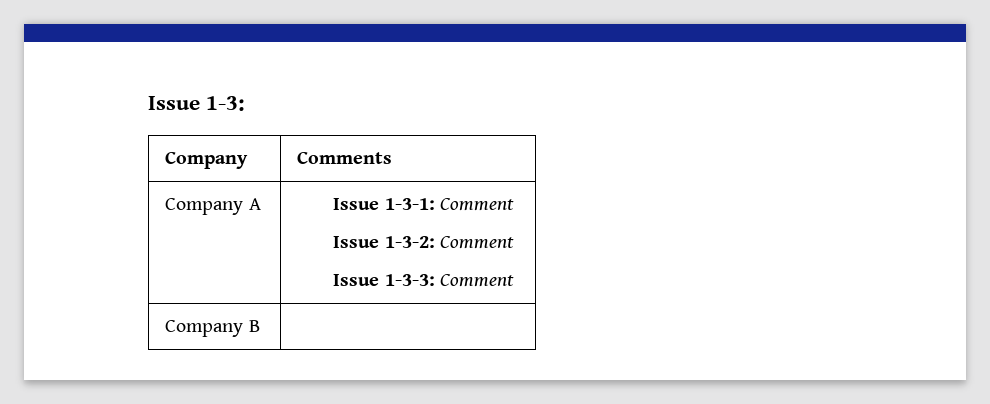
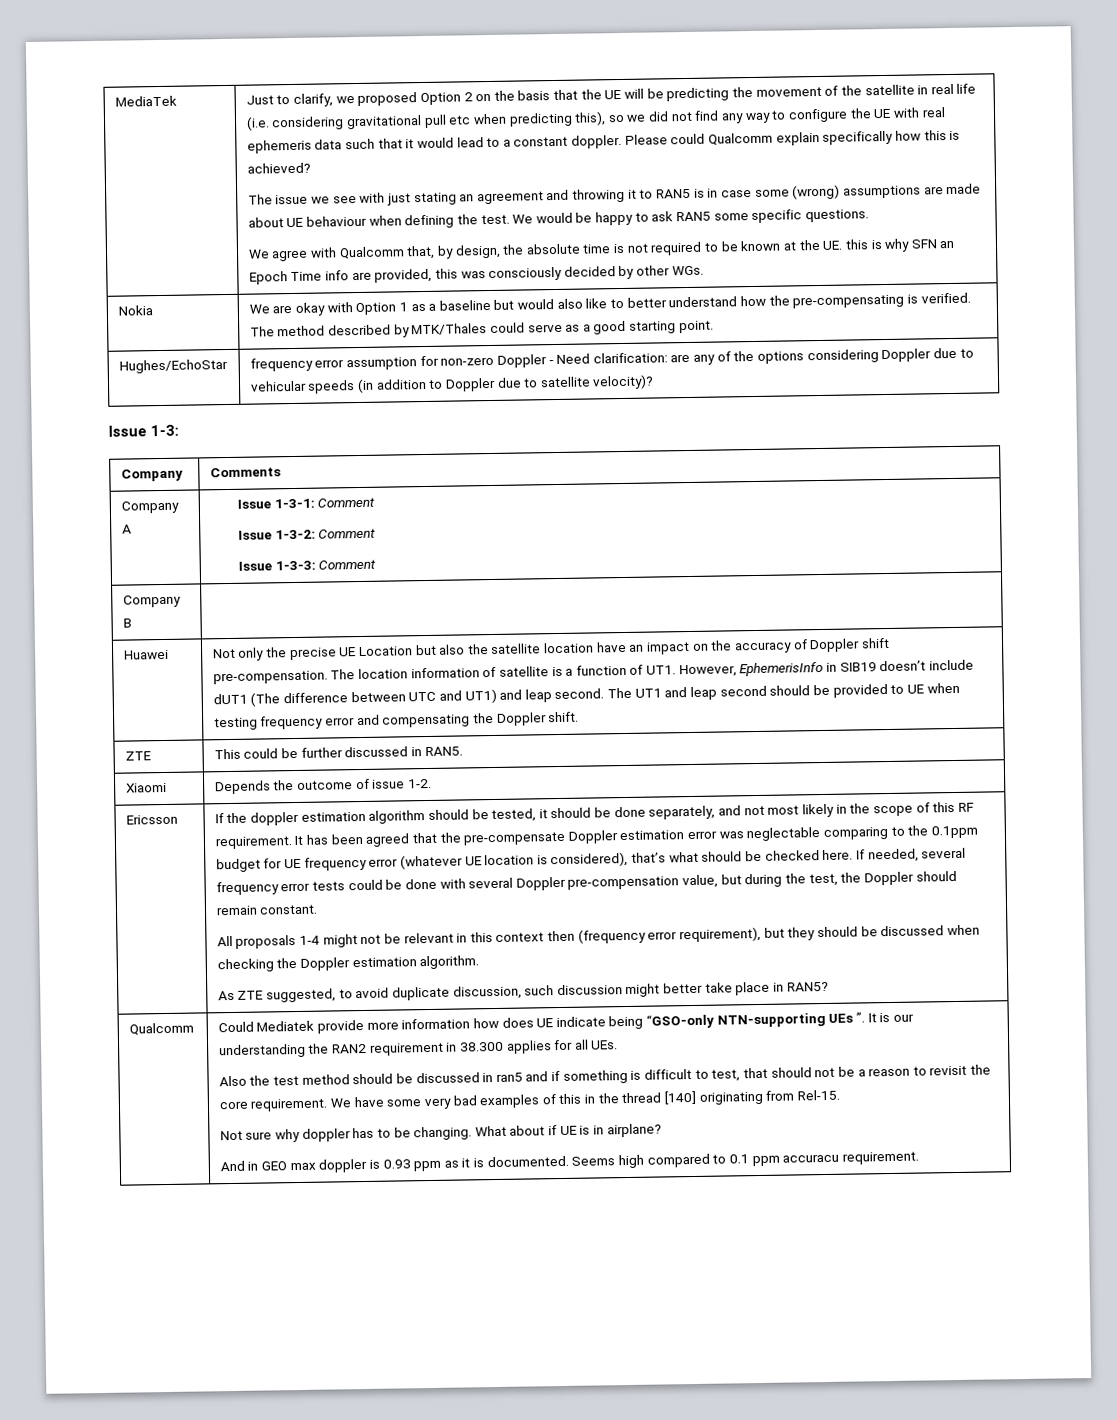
+ MediaTek | Just to clarify, we proposed Option 2 on the basis that the UE will be predicting the movement of the satellite in real life (i.e. considering gravitational pull etc when predicting this), so we did not find any way to configure the UE with real ephemeris data such that it would lead to a constant doppler. Please could Qualcomm explain specifically how this is achieved?
+ The issue we see with just stating an agreement and throwing it to RAN5 is in case some (wrong) assumptions are made about UE behaviour when defining the test. We would be happy to ask RAN5 some specific questions.
+ We agree with Qualcomm that, by design, the absolute time is not required to be known at the UE. this is why SFN an Epoch Time info are provided, this was consciously decided by other WGs.
+ Nokia | We are okay with Option 1 as a baseline but would also like to better understand how the pre-compensating is verified. The method described by MTK/Thales could serve as a good starting point.
+ Hughes/EchoStar | frequency error assumption for non-zero Doppler - Need clarification: are any of the options considering Doppler due to vehicular speeds (in addition to Doppler due to satellite velocity)?
+ Huawei | Not only the precise UE Location but also the satellite location have an impact on the accuracy of Doppler shift pre-compensation. The location information of satellite is a function of UT1. However, EphemerisInfo in SIB19 doesn’t include dUT1 (The difference between UTC and UT1) and leap second. The UT1 and leap second should be provided to UE when testing frequency error and compensating the Doppler shift.
+ ZTE | This could be further discussed in RAN5.
+ Xiaomi | Depends the outcome of issue 1-2.
+ Ericsson | If the doppler estimation algorithm should be tested, it should be done separately, and not most likely in the scope of this RF requirement. It has been agreed that the pre-compensate Doppler estimation error was neglectable comparing to the 0.1ppm budget for UE frequency error (whatever UE location is considered), that’s what should be checked here. If needed, several frequency error tests could be done with several Doppler pre-compensation value, but during the test, the Doppler should remain constant.
+ All proposals 1-4 might not be relevant in this context then (frequency error requirement), but they should be discussed when checking the Doppler estimation algorithm.
+ As ZTE suggested, to avoid duplicate discussion, such discussion might better take place in RAN5?
+ Qualcomm | Could Mediatek provide more information how does UE indicate being “GSO-only NTN-supporting UEs ”. It is our understanding the RAN2 requirement in 38.300 applies for all UEs.
+ Also the test method should be discussed in ran5 and if something is difficult to test, that should not be a reason to revisit the core requirement. We have some very bad examples of this in the thread [140] originating from Rel-15.
+ Not sure why doppler has to be changing. What about if UE is in airplane?
+ And in GEO max doppler is 0.93 ppm as it is documented. Seems high compared to 0.1 ppm accuracu requirement.

